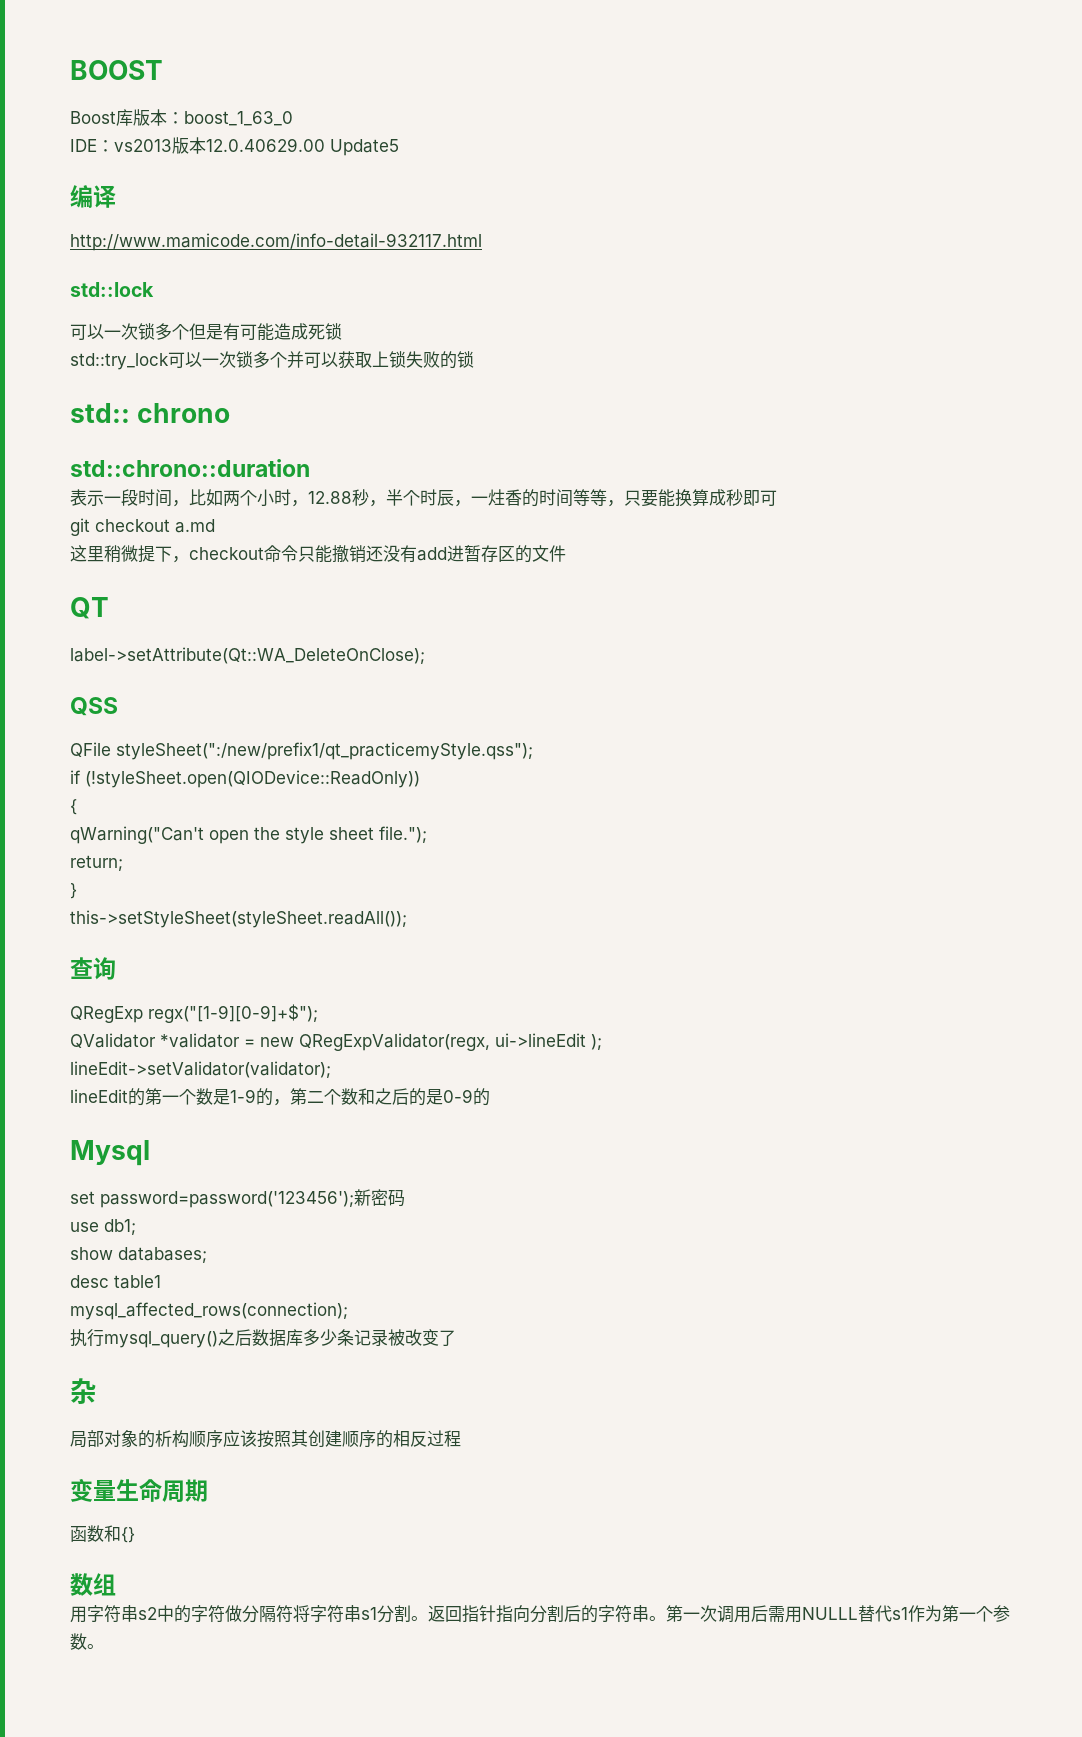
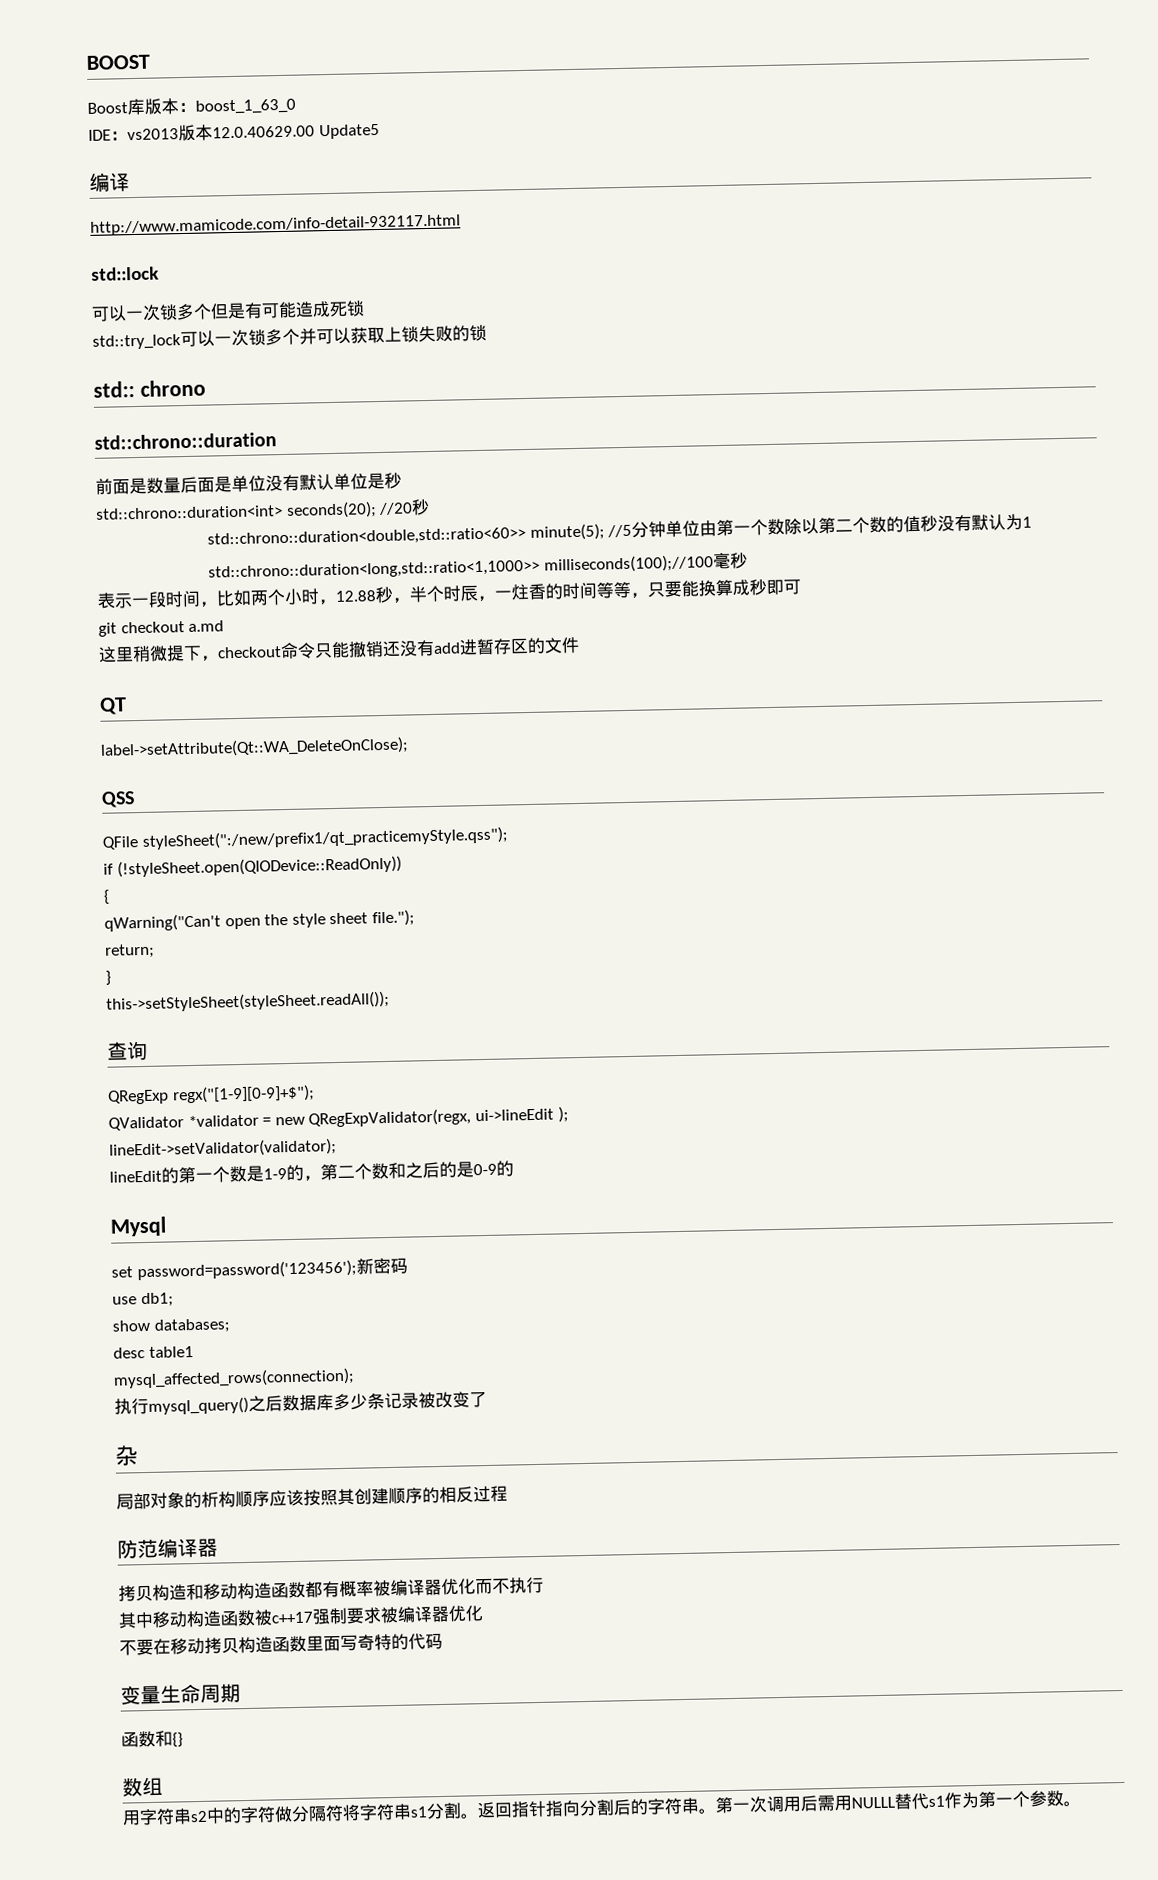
+ 前面是数量后面是单位没有默认单位是秒
+ std::chrono::duration<int> seconds(20); //20秒
+ std::chrono::duration<double,std::ratio<60>> minute(5); //5分钟单位由第一个数除以第二个数的值秒没有默认为1
+ std::chrono::duration<long,std::ratio<1,1000>> milliseconds(100);//100毫秒
+ 防范编译器
+ 拷贝构造和移动构造函数都有概率被编译器优化而不执行
+ 其中移动构造函数被c++17强制要求被编译器优化
+ 不要在移动拷贝构造函数里面写奇特的代码

